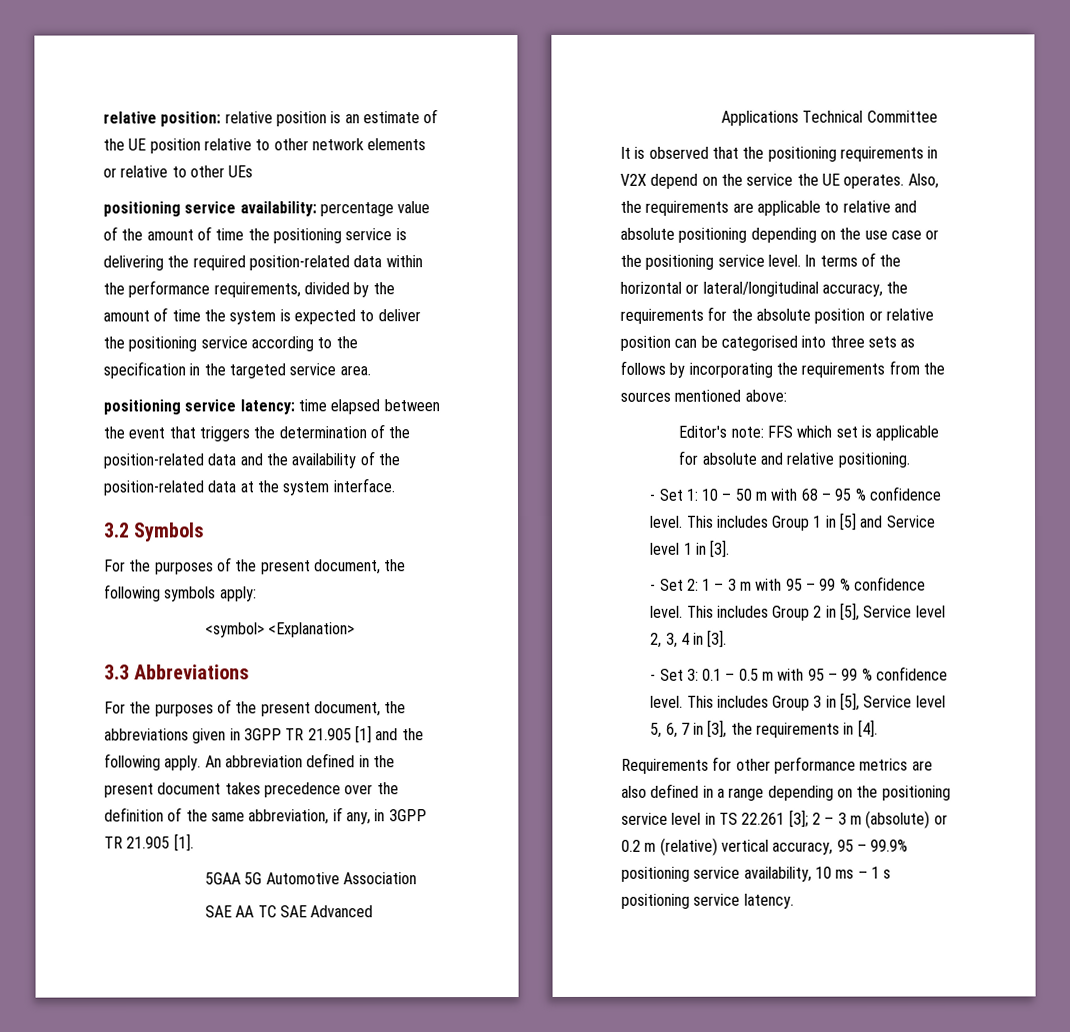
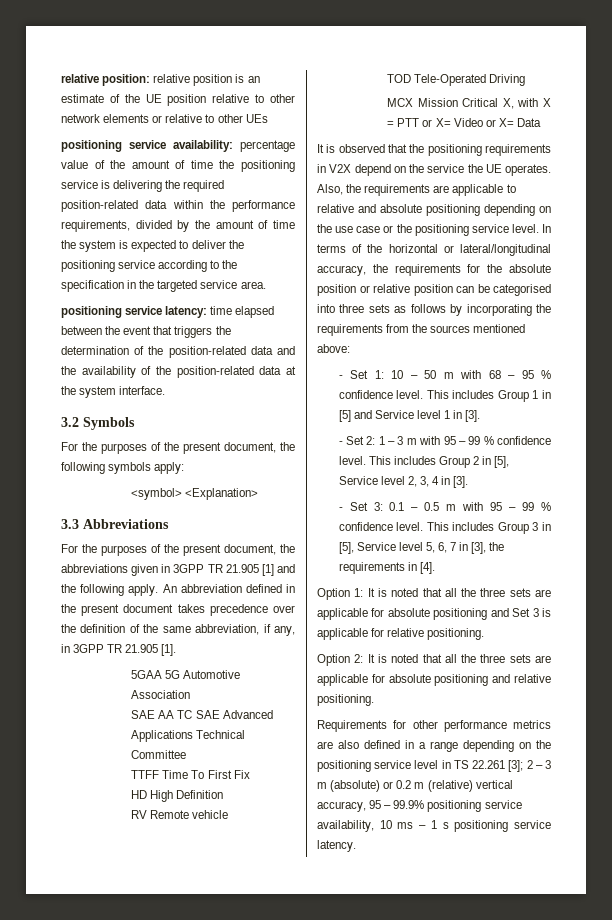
+ TTFF Time To First Fix
+ HD High Definition
+ RV Remote vehicle
+ TOD Tele-Operated Driving
+ MCX Mission Critical X, with X = PTT or X= Video or X= Data
- Editor's note: FFS which set is applicable for absolute and relative positioning.
+ Option 1: It is noted that all the three sets are applicable for absolute positioning and Set 3 is applicable for relative positioning.
+ Option 2: It is noted that all the three sets are applicable for absolute positioning and relative positioning.

